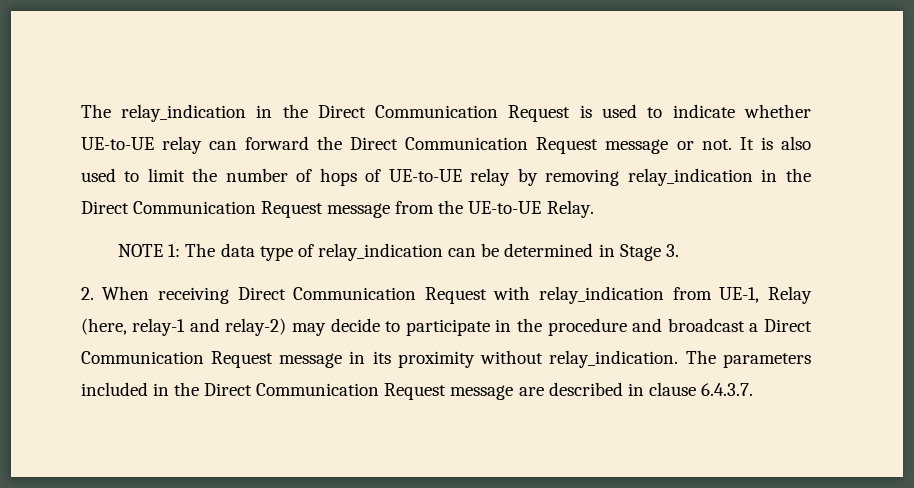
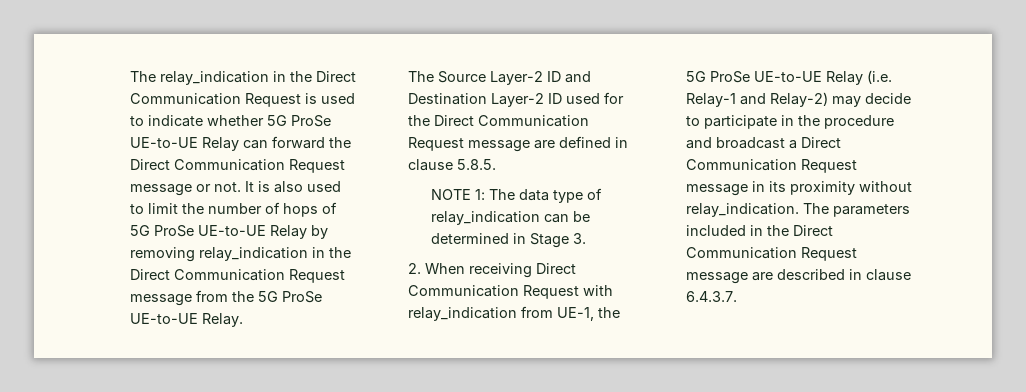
- The relay_indication in the Direct Communication Request is used to indicate whether UE-to-UE relay can forward the Direct Communication Request message or not.
+ The relay_indication in the Direct Communication Request is used to indicate whether 5G ProSe UE-to-UE Relay can forward the Direct Communication Request message or not.
- It is also used to limit the number of hops of UE-to-UE relay by removing relay_indication in the Direct Communication Request message from the UE-to-UE Relay.
+ It is also used to limit the number of hops of 5G ProSe UE-to-UE Relay by removing relay_indication in the Direct Communication Request message from the 5G ProSe UE-to-UE Relay.
+ The Source Layer-2 ID and Destination Layer-2 ID used for the Direct Communication Request message are defined in clause 5.8.5.
- 2. When receiving Direct Communication Request with relay_indication from UE-1, Relay (here, relay-1 and relay-2) may decide to participate in the procedure and broadcast a Direct Communication Request message in its proximity without relay_indication.
+ 2. When receiving Direct Communication Request with relay_indication from UE-1, the 5G ProSe UE-to-UE Relay (i.e. Relay-1 and Relay-2) may decide to participate in the procedure and broadcast a Direct Communication Request message in its proximity without relay_indication.

